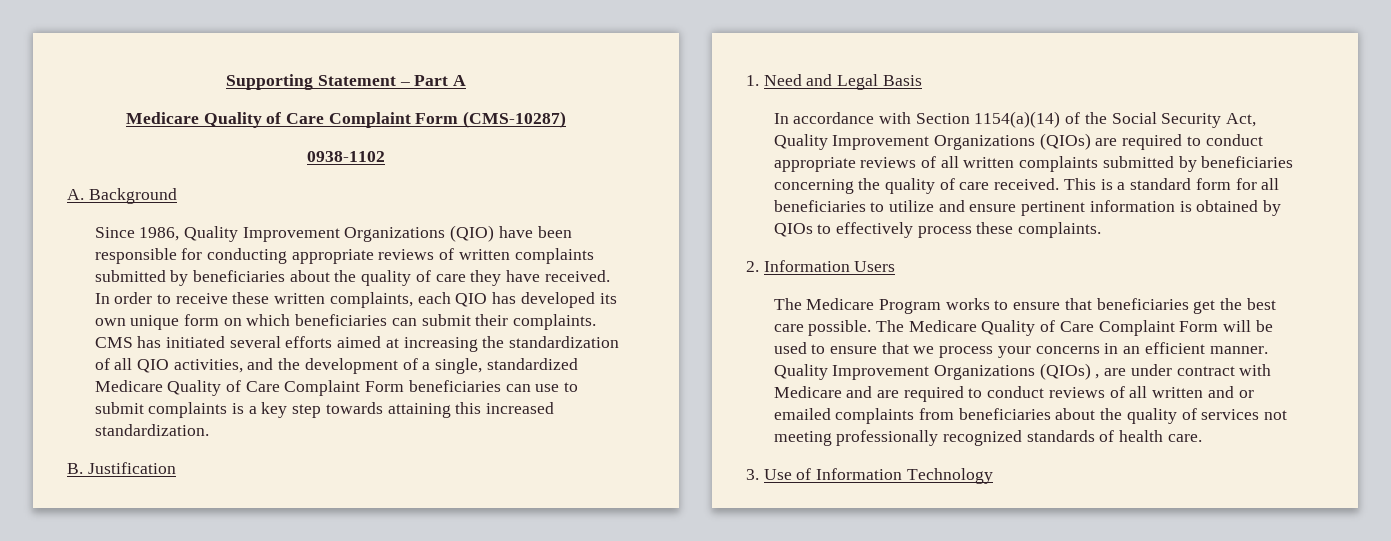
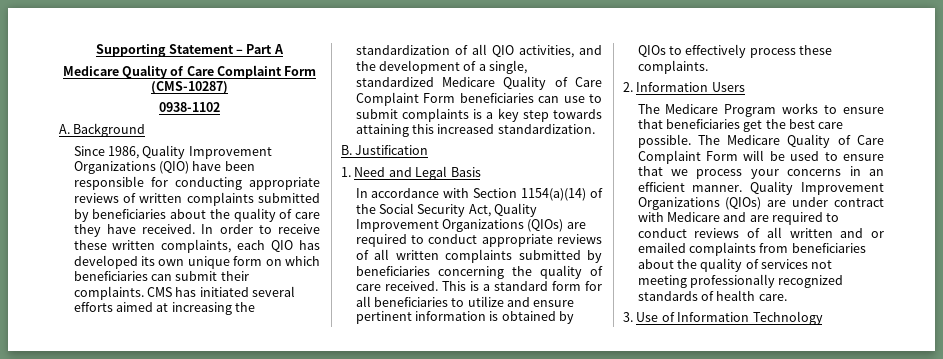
- Quality Improvement Organizations (QIOs) , are under contract with Medicare and are required to conduct reviews of all written and or emailed complaints from beneficiaries about the quality of services not meeting professionally recognized standards of health care.
+ Quality Improvement Organizations (QIOs) are under contract with Medicare and are required to conduct reviews of all written and or emailed complaints from beneficiaries about the quality of services not meeting professionally recognized standards of health care.

